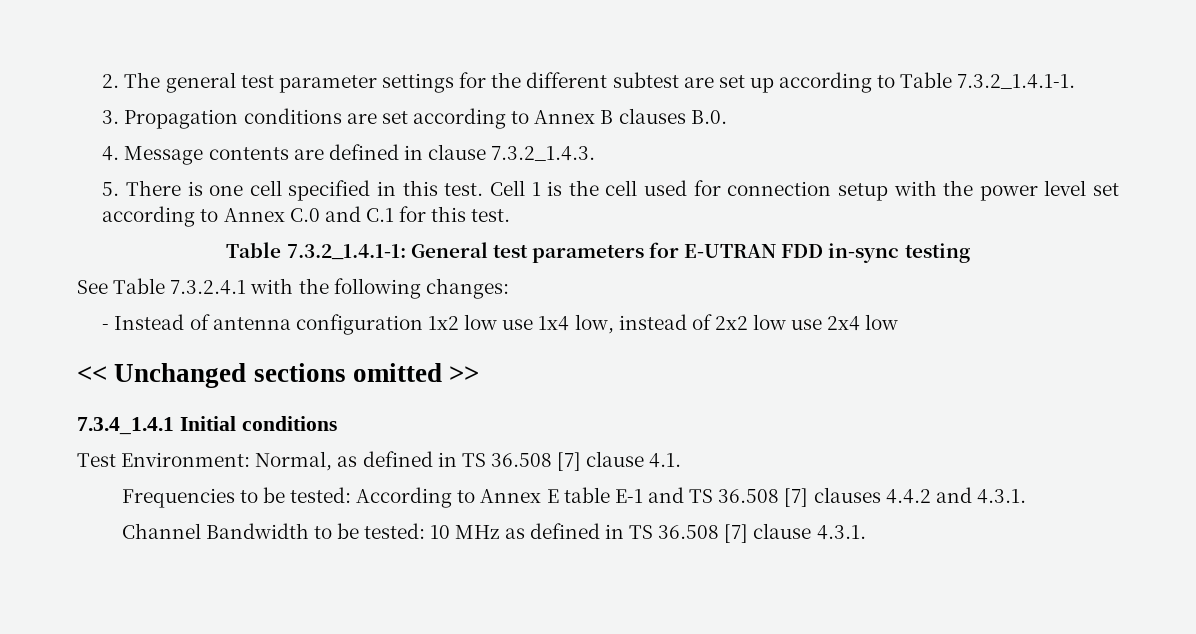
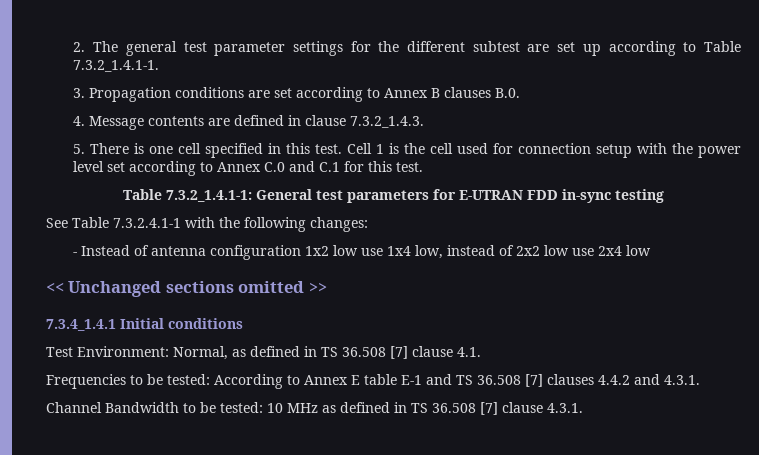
- See Table 7.3.2.4.1 with the following changes:
+ See Table 7.3.2.4.1-1 with the following changes:

